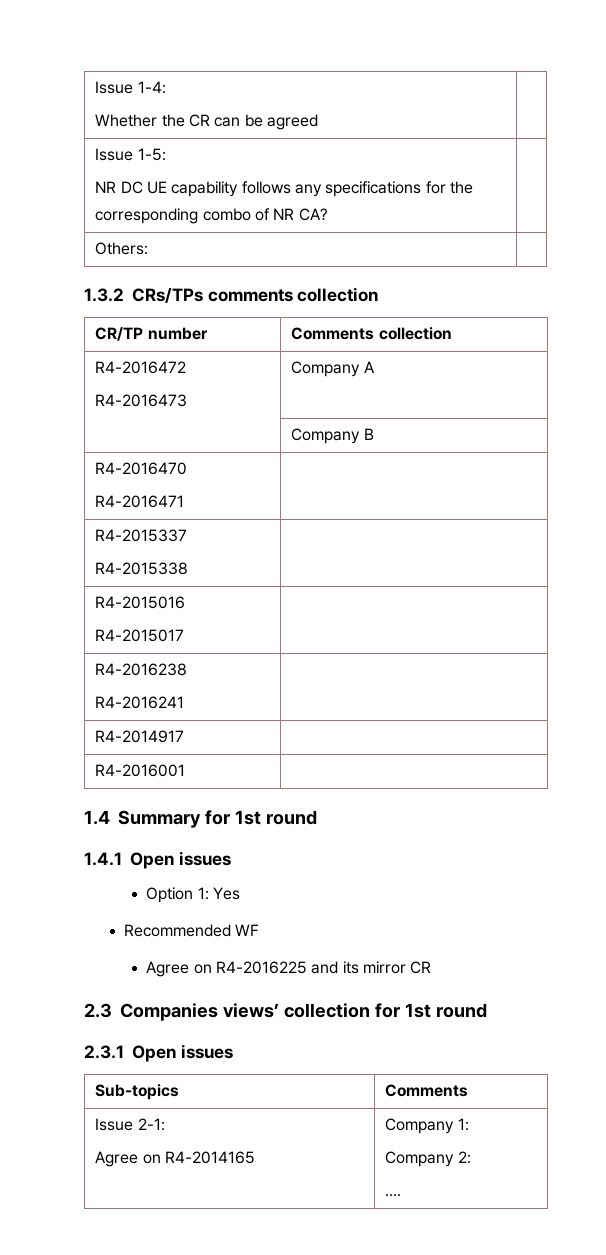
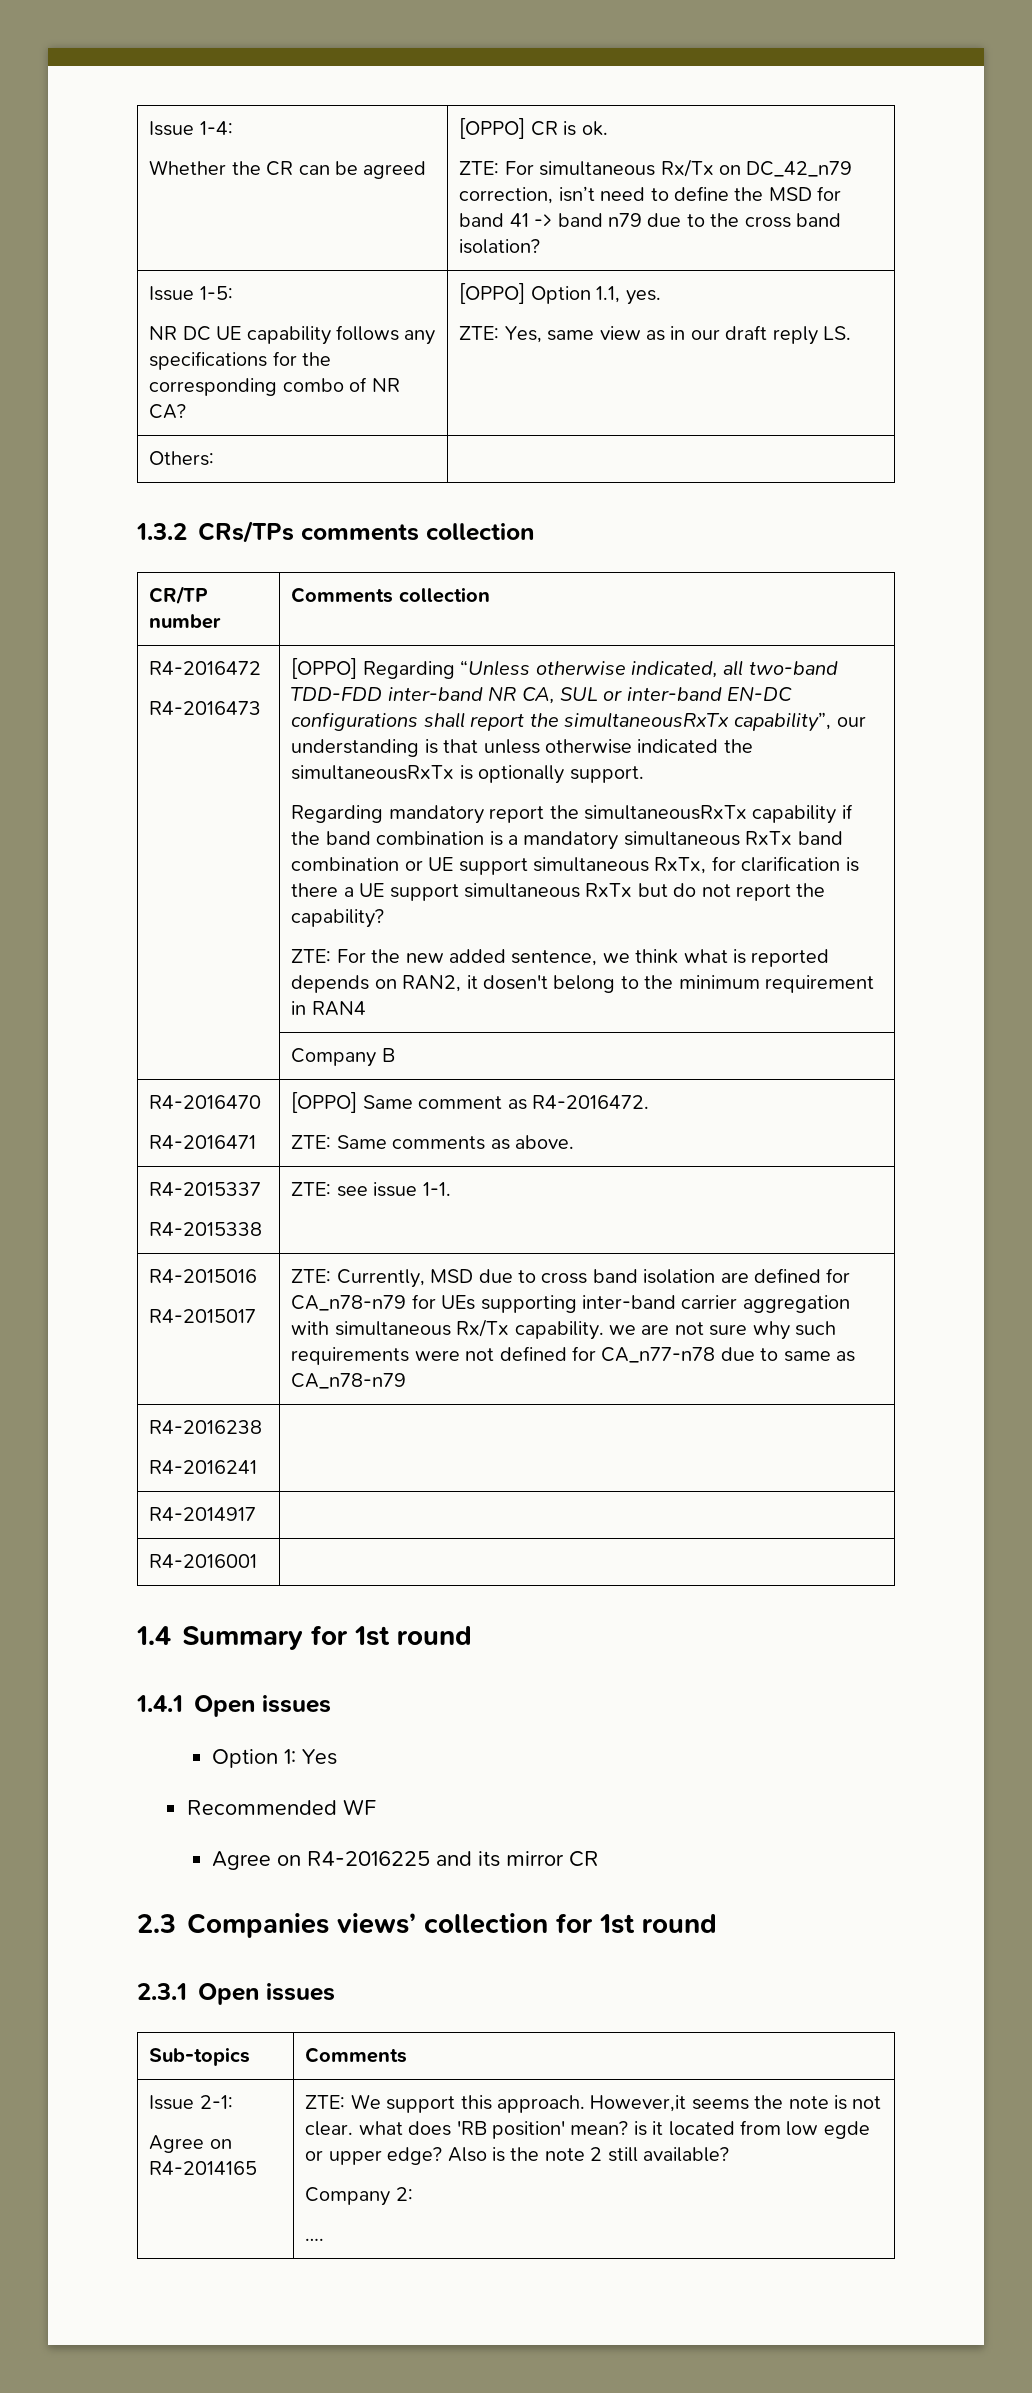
  Issue 1-4:
- Whether the CR can be agreed |
+ Whether the CR can be agreed | [OPPO] CR is ok.
+ ZTE: For simultaneous Rx/Tx on DC_42_n79 correction, isn’t need to define the MSD for band 41 -> band n79 due to the cross band isolation?
  Issue 1-5:
- NR DC UE capability follows any specifications for the corresponding combo of NR CA? |
+ NR DC UE capability follows any specifications for the corresponding combo of NR CA? | [OPPO] Option 1.1, yes.
+ ZTE: Yes, same view as in our draft reply LS.
- Company A
+ [OPPO] Regarding “Unless otherwise indicated, all two-band TDD-FDD inter-band NR CA, SUL or inter-band EN-DC configurations shall report the simultaneousRxTx capability”, our understanding is that unless otherwise indicated the simultaneousRxTx is optionally support.
+ Regarding mandatory report the simultaneousRxTx capability if the band combination is a mandatory simultaneous RxTx band combination or UE support simultaneous RxTx, for clarification is there a UE support simultaneous RxTx but do not report the capability?
+ ZTE: For the new added sentence, we think what is reported depends on RAN2, it dosen't belong to the minimum requirement in RAN4
  | Company B
  R4-2016470
- R4-2016471 |
+ R4-2016471 | [OPPO] Same comment as R4-2016472.
+ ZTE: Same comments as above.
  R4-2015337
- R4-2015338 |
+ R4-2015338 | ZTE: see issue 1-1.
  R4-2015016
- R4-2015017 |
+ R4-2015017 | ZTE: Currently, MSD due to cross band isolation are defined for CA_n78-n79 for UEs supporting inter-band carrier aggregation with simultaneous Rx/Tx capability. we are not sure why such requirements were not defined for CA_n77-n78 due to same as CA_n78-n79
- Company 1:
+ ZTE: We support this approach. However,it seems the note is not clear. what does 'RB position' mean? is it located from low egde or upper edge? Also is the note 2 still available?

